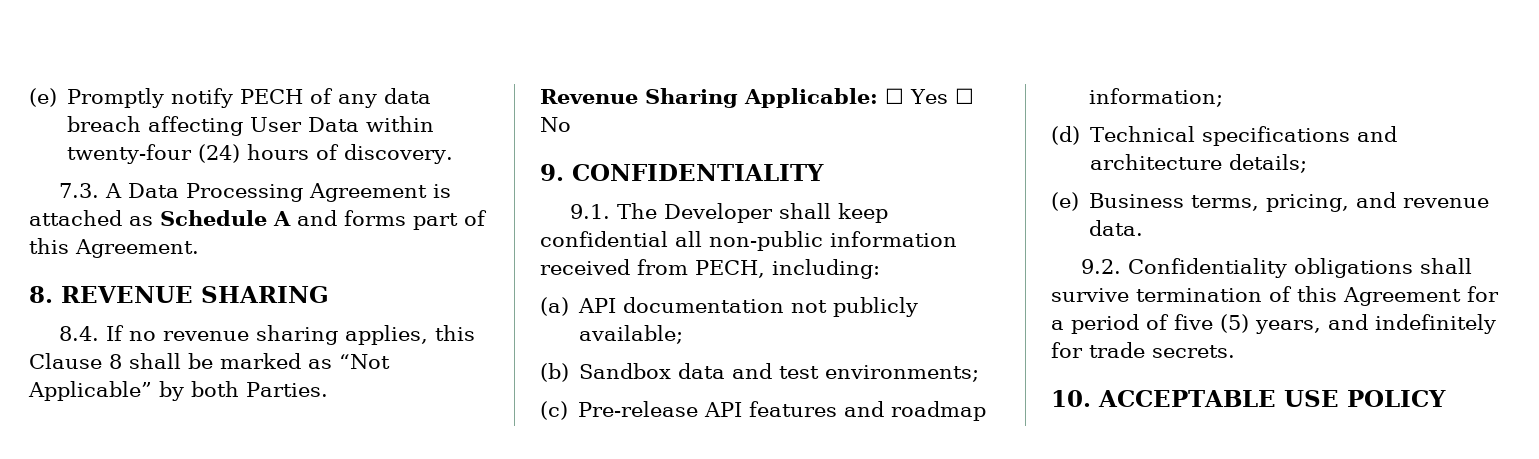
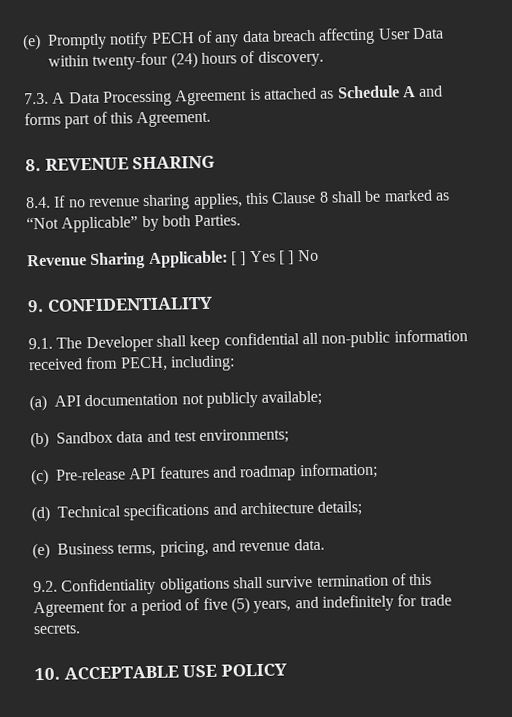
- Revenue Sharing Applicable: ☐ Yes ☐ No
+ Revenue Sharing Applicable: [ ] Yes [ ] No

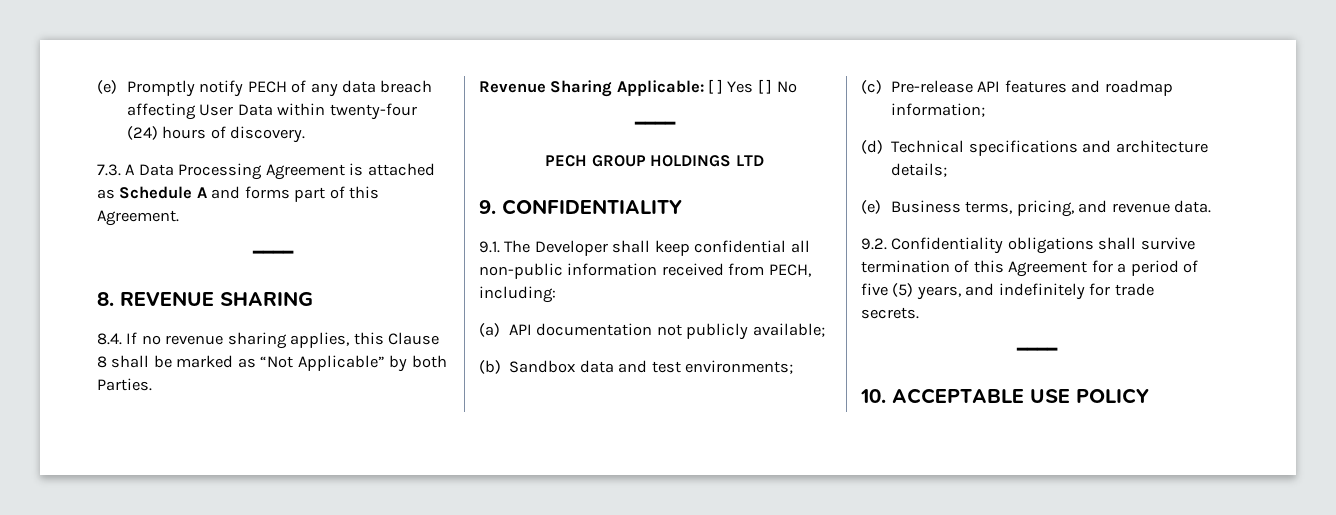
  7.3. A Data Processing Agreement is attached as Schedule A and forms part of this Agreement.
+ ━━━━
  Revenue Sharing Applicable: [ ] Yes [ ] No
+ ━━━━
+ PECH GROUP HOLDINGS LTD
  9.2. Confidentiality obligations shall survive termination of this Agreement for a period of five (5) years, and indefinitely for trade secrets.
+ ━━━━

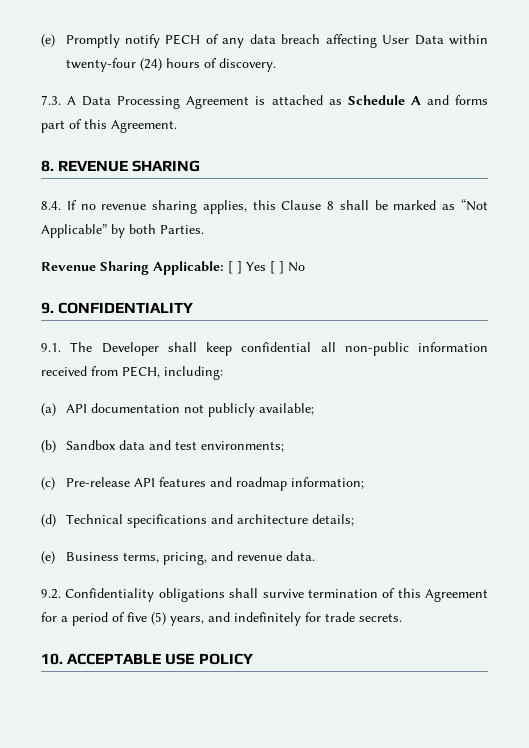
  7.3. A Data Processing Agreement is attached as Schedule A and forms part of this Agreement.
- ━━━━
  Revenue Sharing Applicable: [ ] Yes [ ] No
- ━━━━
- PECH GROUP HOLDINGS LTD
  9.2. Confidentiality obligations shall survive termination of this Agreement for a period of five (5) years, and indefinitely for trade secrets.
- ━━━━

